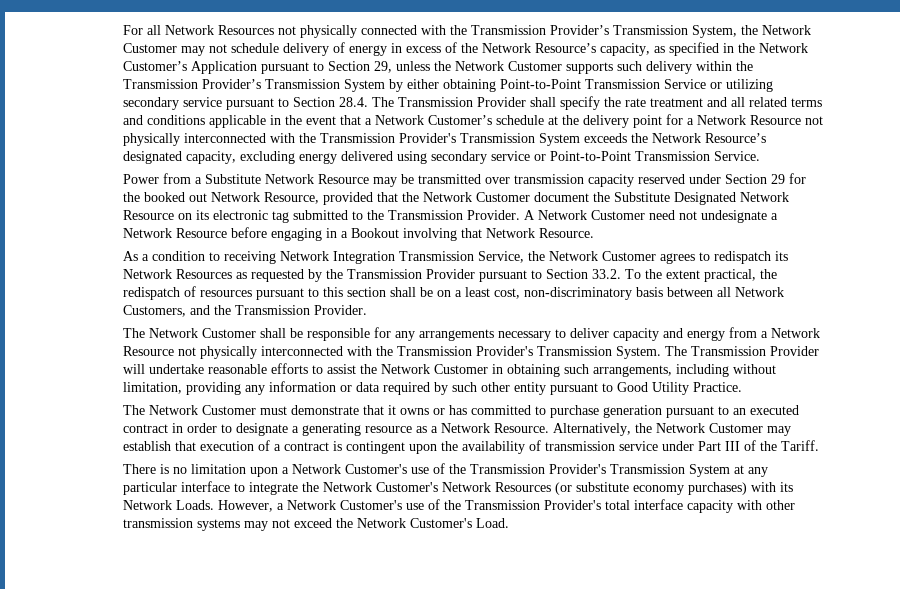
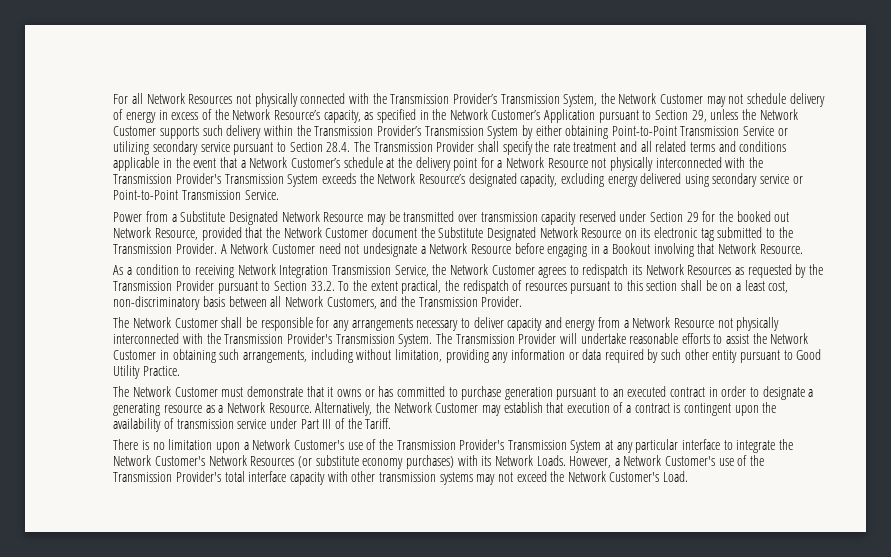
- Power from a Substitute Network Resource may be transmitted over transmission capacity reserved under Section 29 for the booked out Network Resource, provided that the Network Customer document the Substitute Designated Network Resource on its electronic tag submitted to the Transmission Provider.
+ Power from a Substitute Designated Network Resource may be transmitted over transmission capacity reserved under Section 29 for the booked out Network Resource, provided that the Network Customer document the Substitute Designated Network Resource on its electronic tag submitted to the Transmission Provider.

